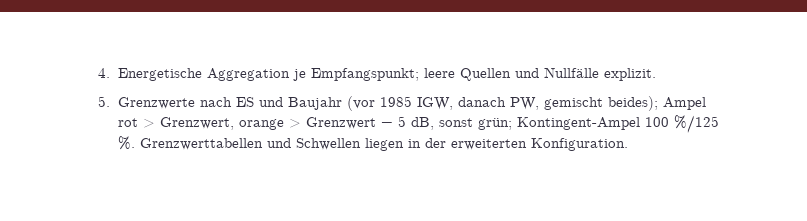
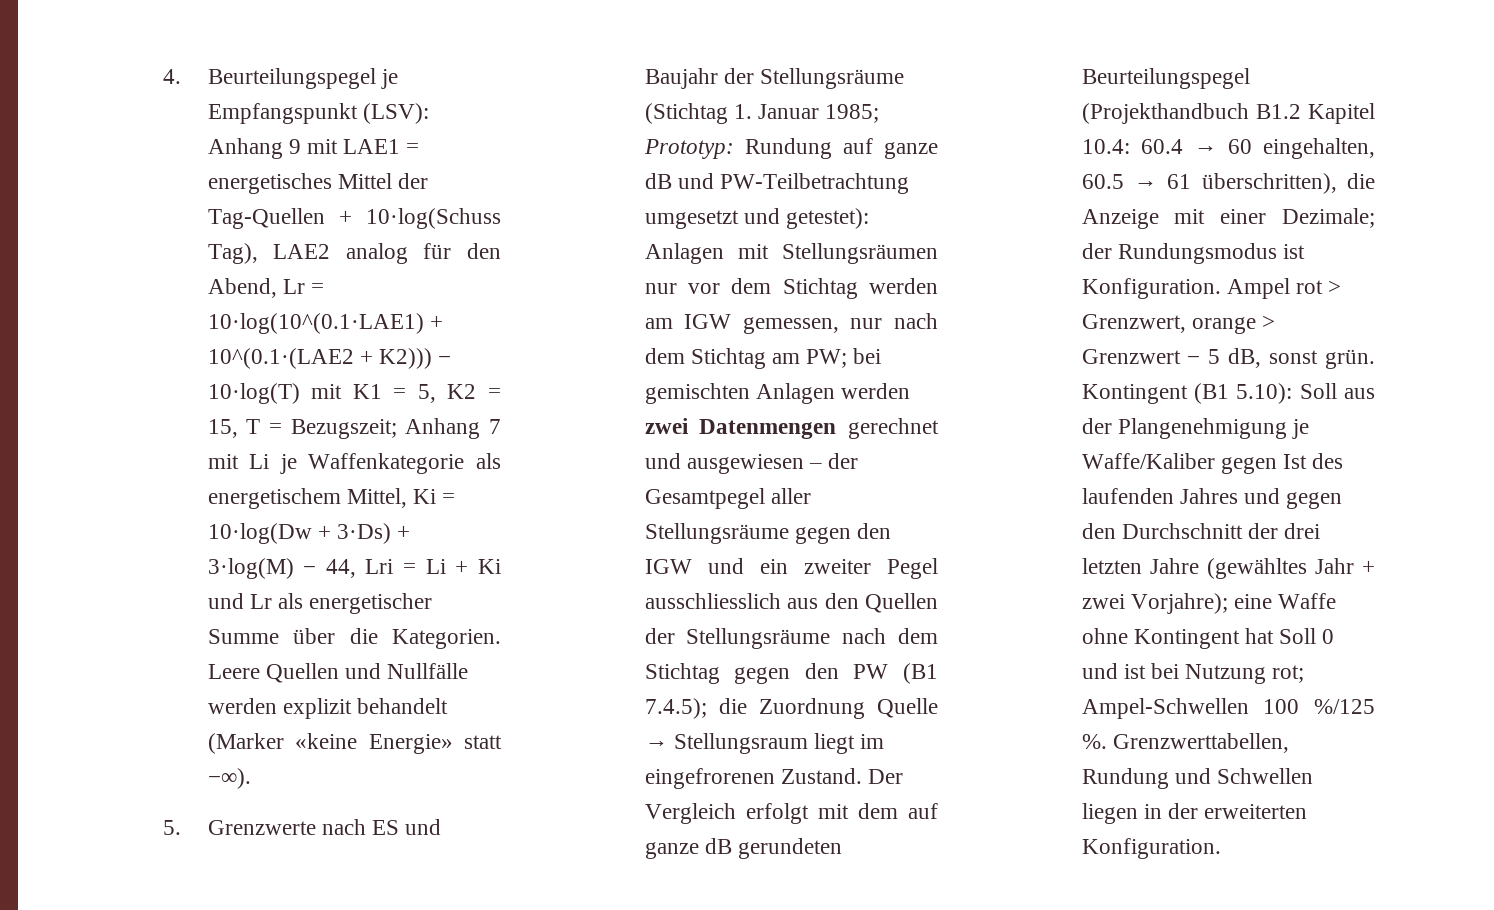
- 4. Energetische Aggregation je Empfangspunkt; leere Quellen und Nullfälle explizit.
+ 4. Beurteilungspegel je Empfangspunkt (LSV): Anhang 9 mit LAE1 = energetisches Mittel der Tag-Quellen + 10·log(Schuss Tag), LAE2 analog für den Abend, Lr = 10·log(10^(0.1·LAE1) + 10^(0.1·(LAE2 + K2))) − 10·log(T) mit K1 = 5, K2 = 15, T = Bezugszeit; Anhang 7 mit Li je Waffenkategorie als energetischem Mittel, Ki = 10·log(Dw + 3·Ds) + 3·log(M) − 44, Lri = Li + Ki und Lr als energetischer Summe über die Kategorien. Leere Quellen und Nullfälle werden explizit behandelt (Marker «keine Energie» statt −∞).
- 5. Grenzwerte nach ES und Baujahr (vor 1985 IGW, danach PW, gemischt beides); Ampel rot > Grenzwert, orange > Grenzwert − 5 dB, sonst grün; Kontingent-Ampel 100 %/125 %.
+ 5. Grenzwerte nach ES und Baujahr der Stellungsräume (Stichtag 1. Januar 1985; Prototyp: Rundung auf ganze dB und PW-Teilbetrachtung umgesetzt und getestet): Anlagen mit Stellungsräumen nur vor dem Stichtag werden am IGW gemessen, nur nach dem Stichtag am PW; bei gemischten Anlagen werden zwei Datenmengen gerechnet und ausgewiesen – der Gesamtpegel aller Stellungsräume gegen den IGW und ein zweiter Pegel ausschliesslich aus den Quellen der Stellungsräume nach dem Stichtag gegen den PW (B1 7.4.5); die Zuordnung Quelle → Stellungsraum liegt im eingefrorenen Zustand. Der Vergleich erfolgt mit dem auf ganze dB gerundeten Beurteilungspegel (Projekthandbuch B1.2 Kapitel 10.4: 60.4 → 60 eingehalten, 60.5 → 61 überschritten), die Anzeige mit einer Dezimale; der Rundungsmodus ist Konfiguration. Ampel rot > Grenzwert, orange > Grenzwert − 5 dB, sonst grün. Kontingent (B1 5.10): Soll aus der Plangenehmigung je Waffe/Kaliber gegen Ist des laufenden Jahres und gegen den Durchschnitt der drei letzten Jahre (gewähltes Jahr + zwei Vorjahre); eine Waffe ohne Kontingent hat Soll 0 und ist bei Nutzung rot; Ampel-Schwellen 100 %/125 %.
- Grenzwerttabellen und Schwellen liegen in der erweiterten Konfiguration.
+ Grenzwerttabellen, Rundung und Schwellen liegen in der erweiterten Konfiguration.

